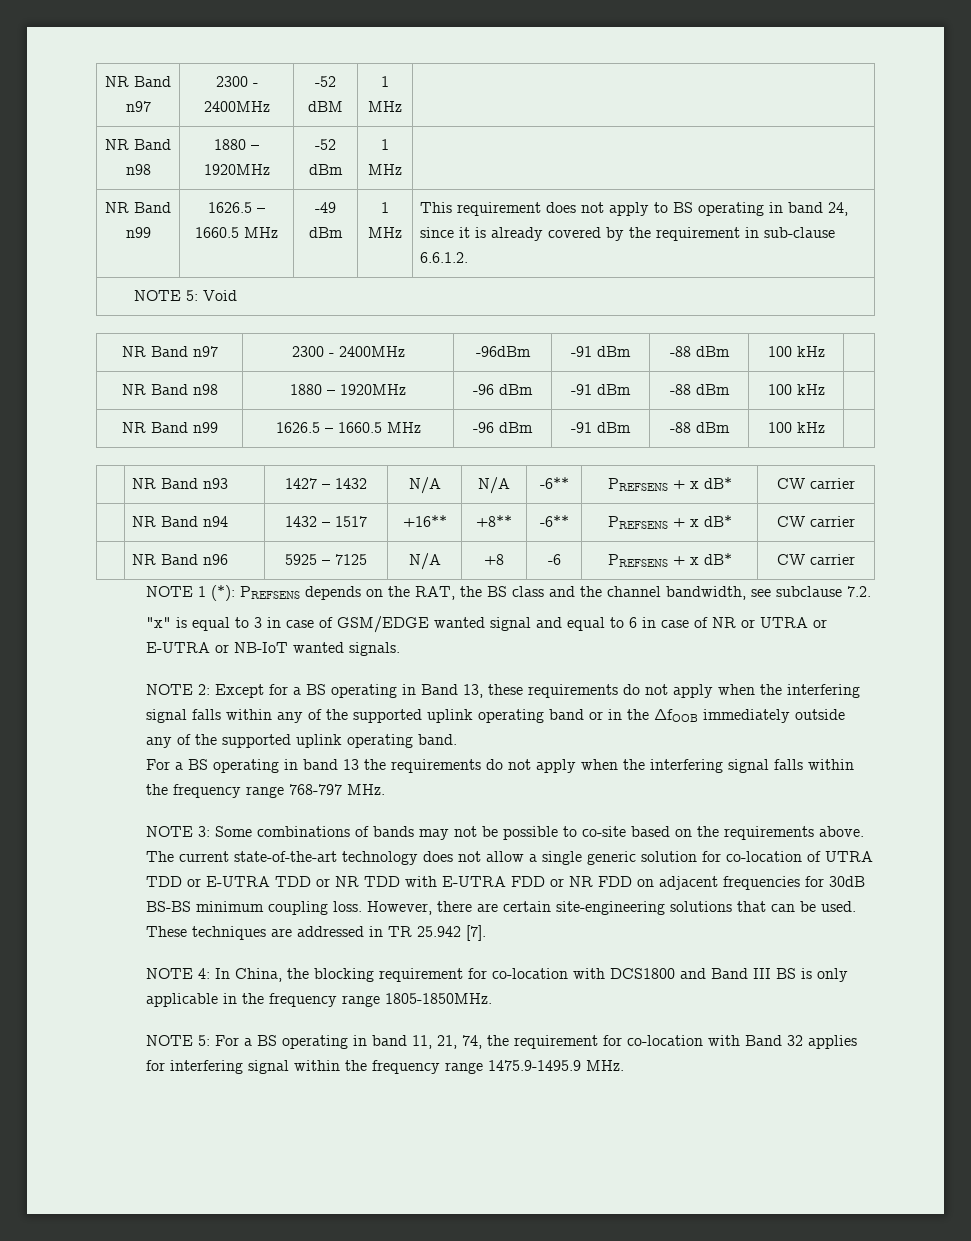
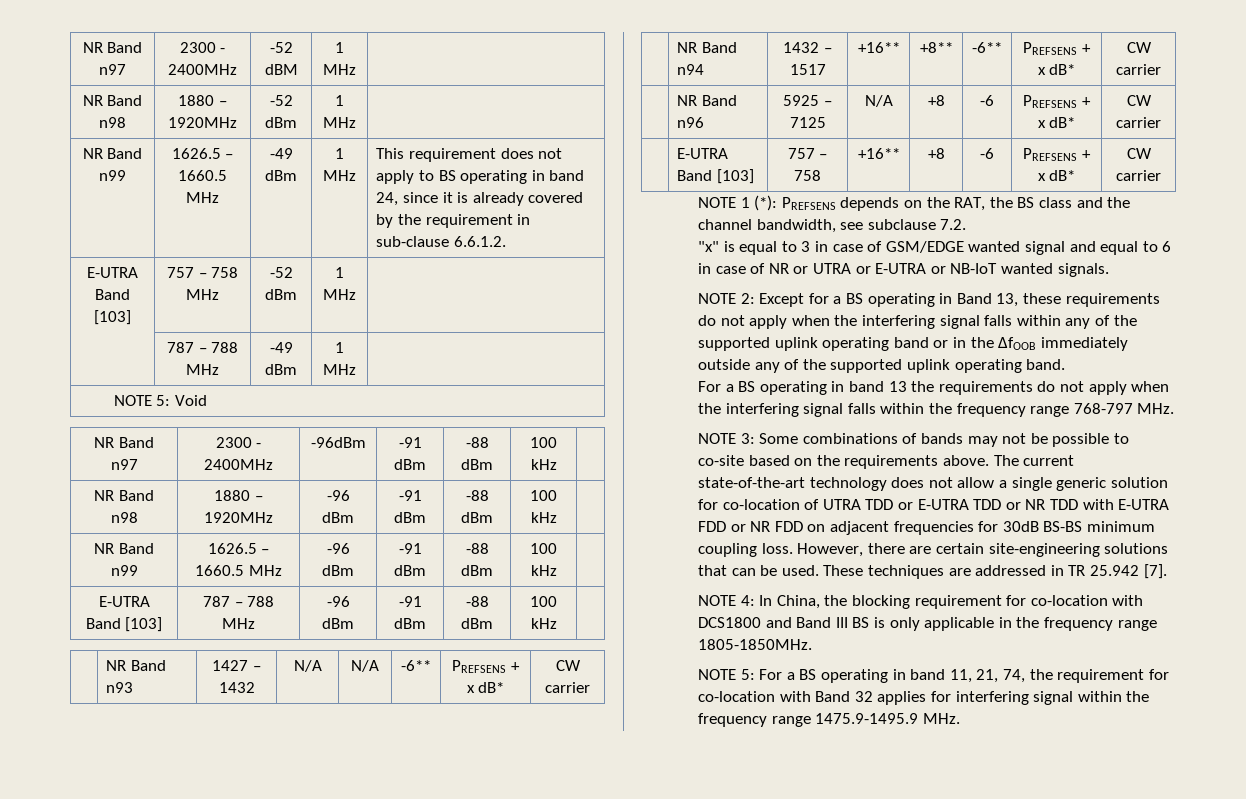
+ E-UTRA Band [103] | 757 – 758 MHz | -52 dBm | 1 MHz |
+ | 787 – 788 MHz | -49 dBm | 1 MHz |
+ E-UTRA Band [103] | 787 – 788 MHz | -96 dBm | -91 dBm | -88 dBm | 100 kHz |
+ | E-UTRA Band [103] | 757 – 758 | +16** | +8 | -6 | PREFSENS + x dB* | CW carrier

